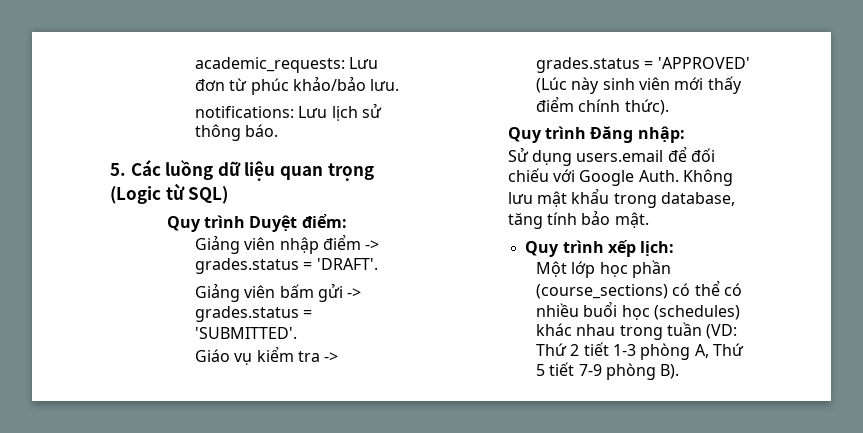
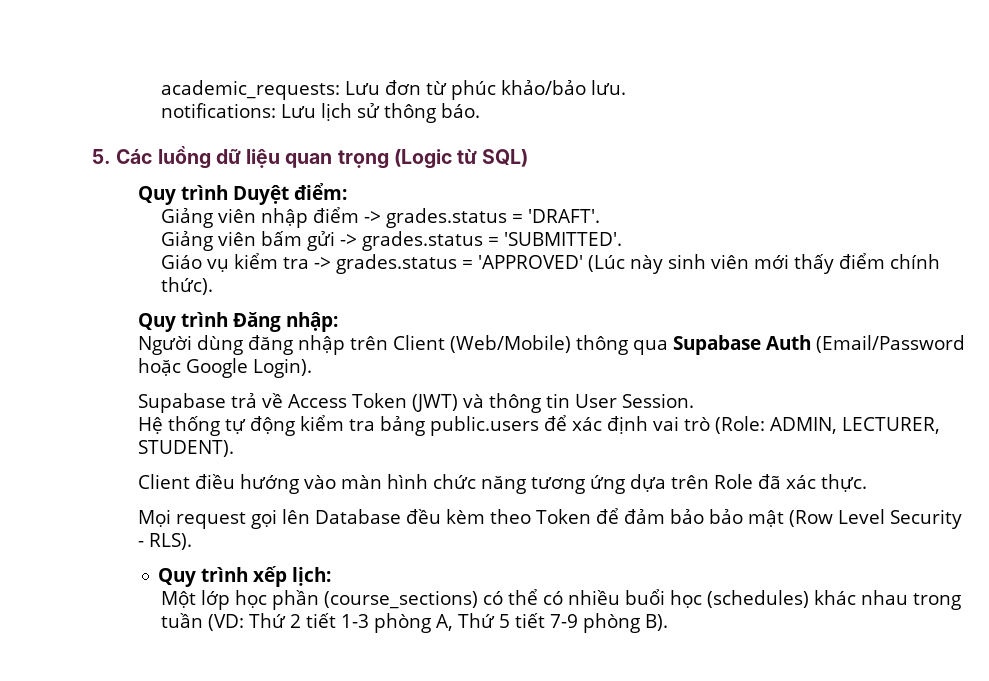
- Sử dụng users.email để đối chiếu với Google Auth. Không lưu mật khẩu trong database, tăng tính bảo mật.
+ Người dùng đăng nhập trên Client (Web/Mobile) thông qua Supabase Auth (Email/Password hoặc Google Login).
+ Supabase trả về Access Token (JWT) và thông tin User Session.
+ Hệ thống tự động kiểm tra bảng public.users để xác định vai trò (Role: ADMIN, LECTURER, STUDENT).
+ Client điều hướng vào màn hình chức năng tương ứng dựa trên Role đã xác thực.
+ Mọi request gọi lên Database đều kèm theo Token để đảm bảo bảo mật (Row Level Security - RLS).

